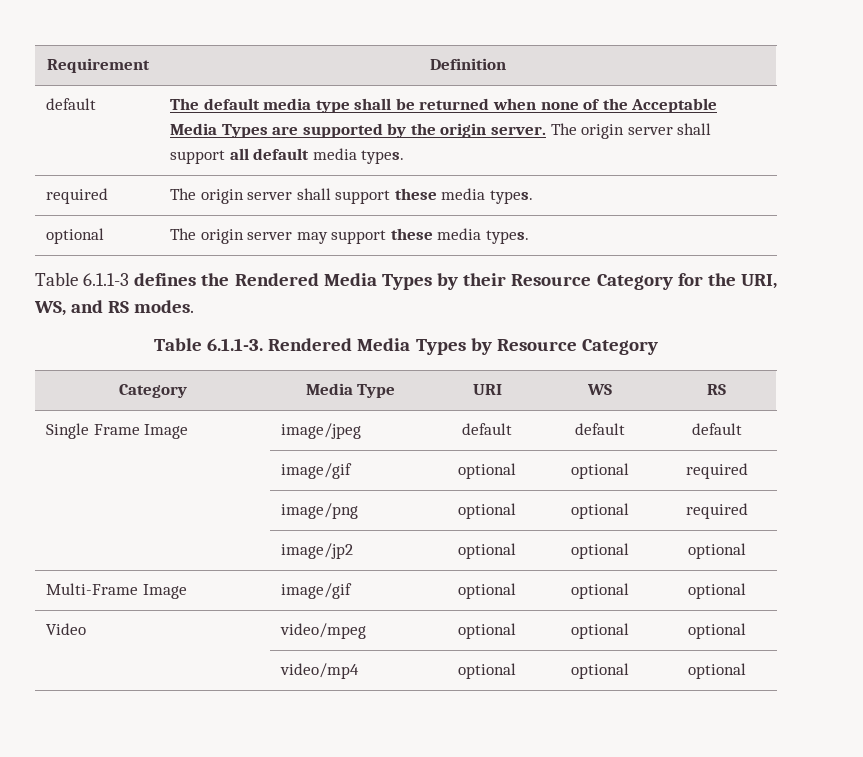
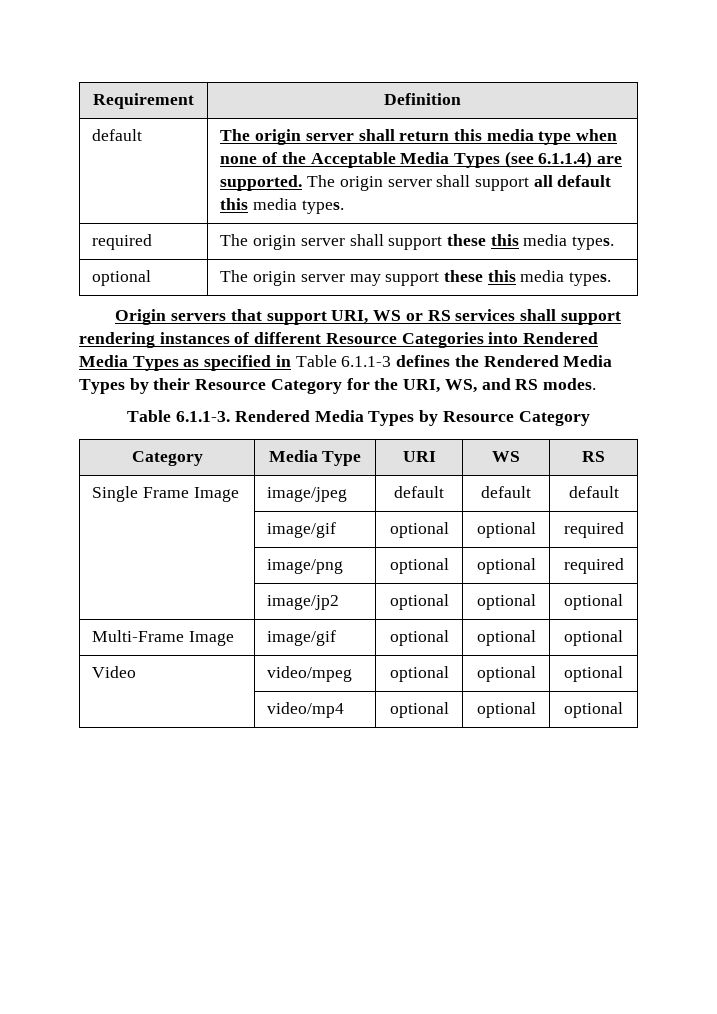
- default | The default media type shall be returned when none of the Acceptable Media Types are supported by the origin server. The origin server shall support all default media types.
+ default | The origin server shall return this media type when none of the Acceptable Media Types (see 6.1.1.4) are supported. The origin server shall support all default this media types.
- required | The origin server shall support these media types.
+ required | The origin server shall support these this media types.
- optional | The origin server may support these media types.
- Table 6.1.1-3 defines the Rendered Media Types by their Resource Category for the URI, WS, and RS modes.
+ optional | The origin server may support these this media types.
+ Origin servers that support URI, WS or RS services shall support rendering instances of different Resource Categories into Rendered Media Types as specified in Table 6.1.1-3 defines the Rendered Media Types by their Resource Category for the URI, WS, and RS modes.

